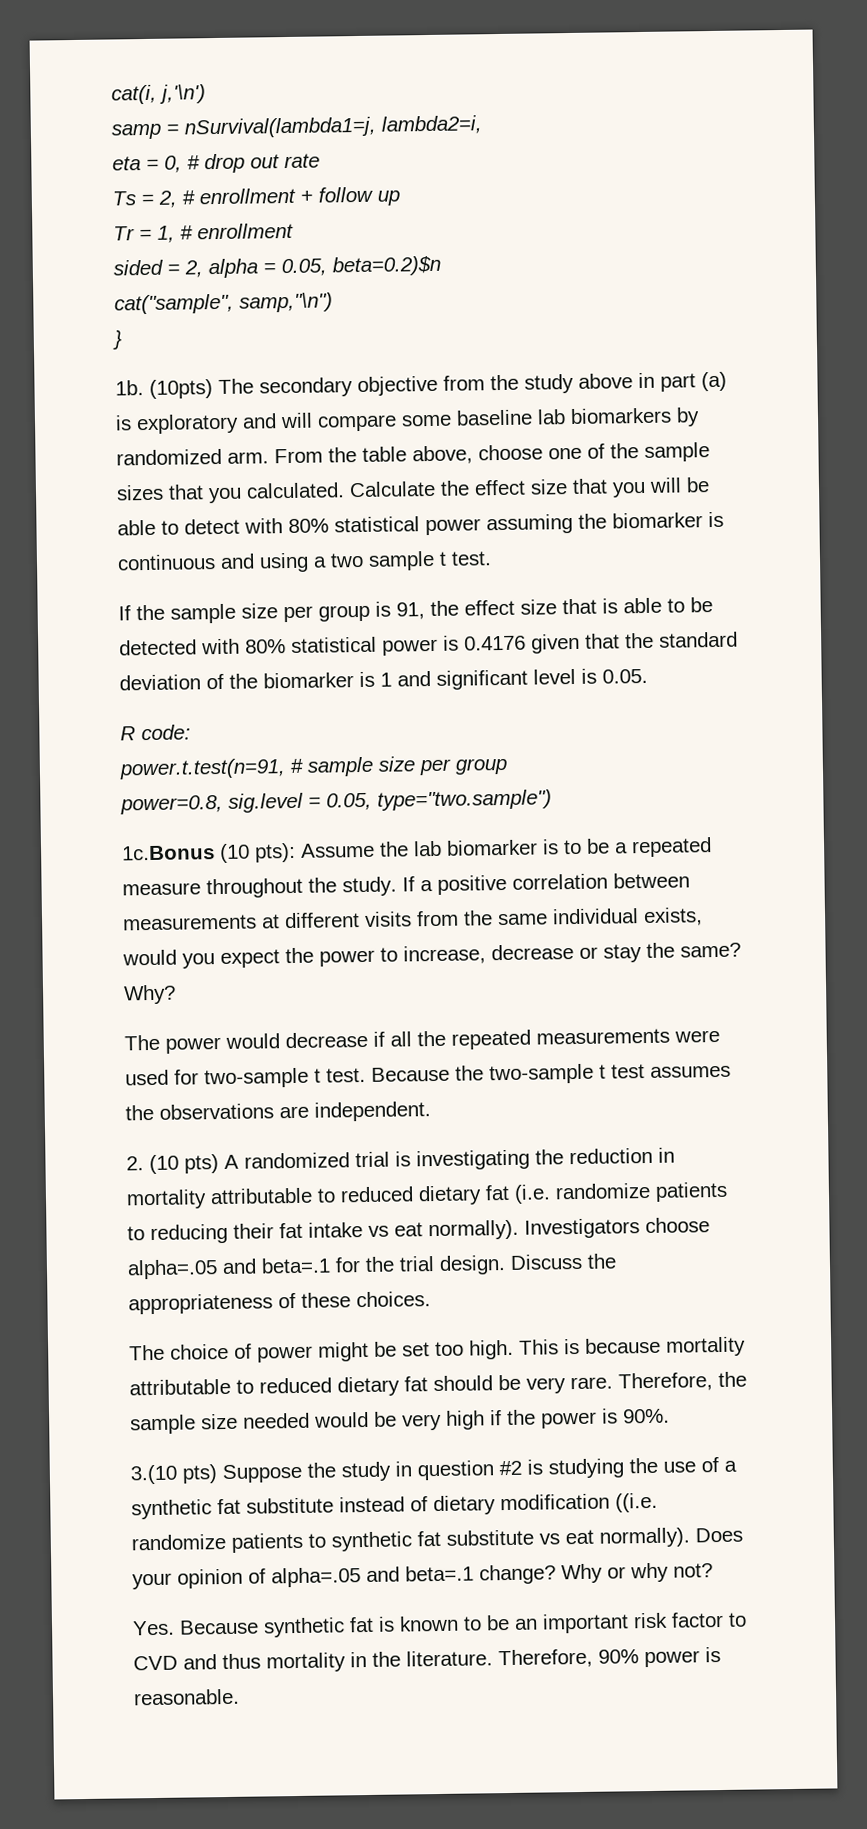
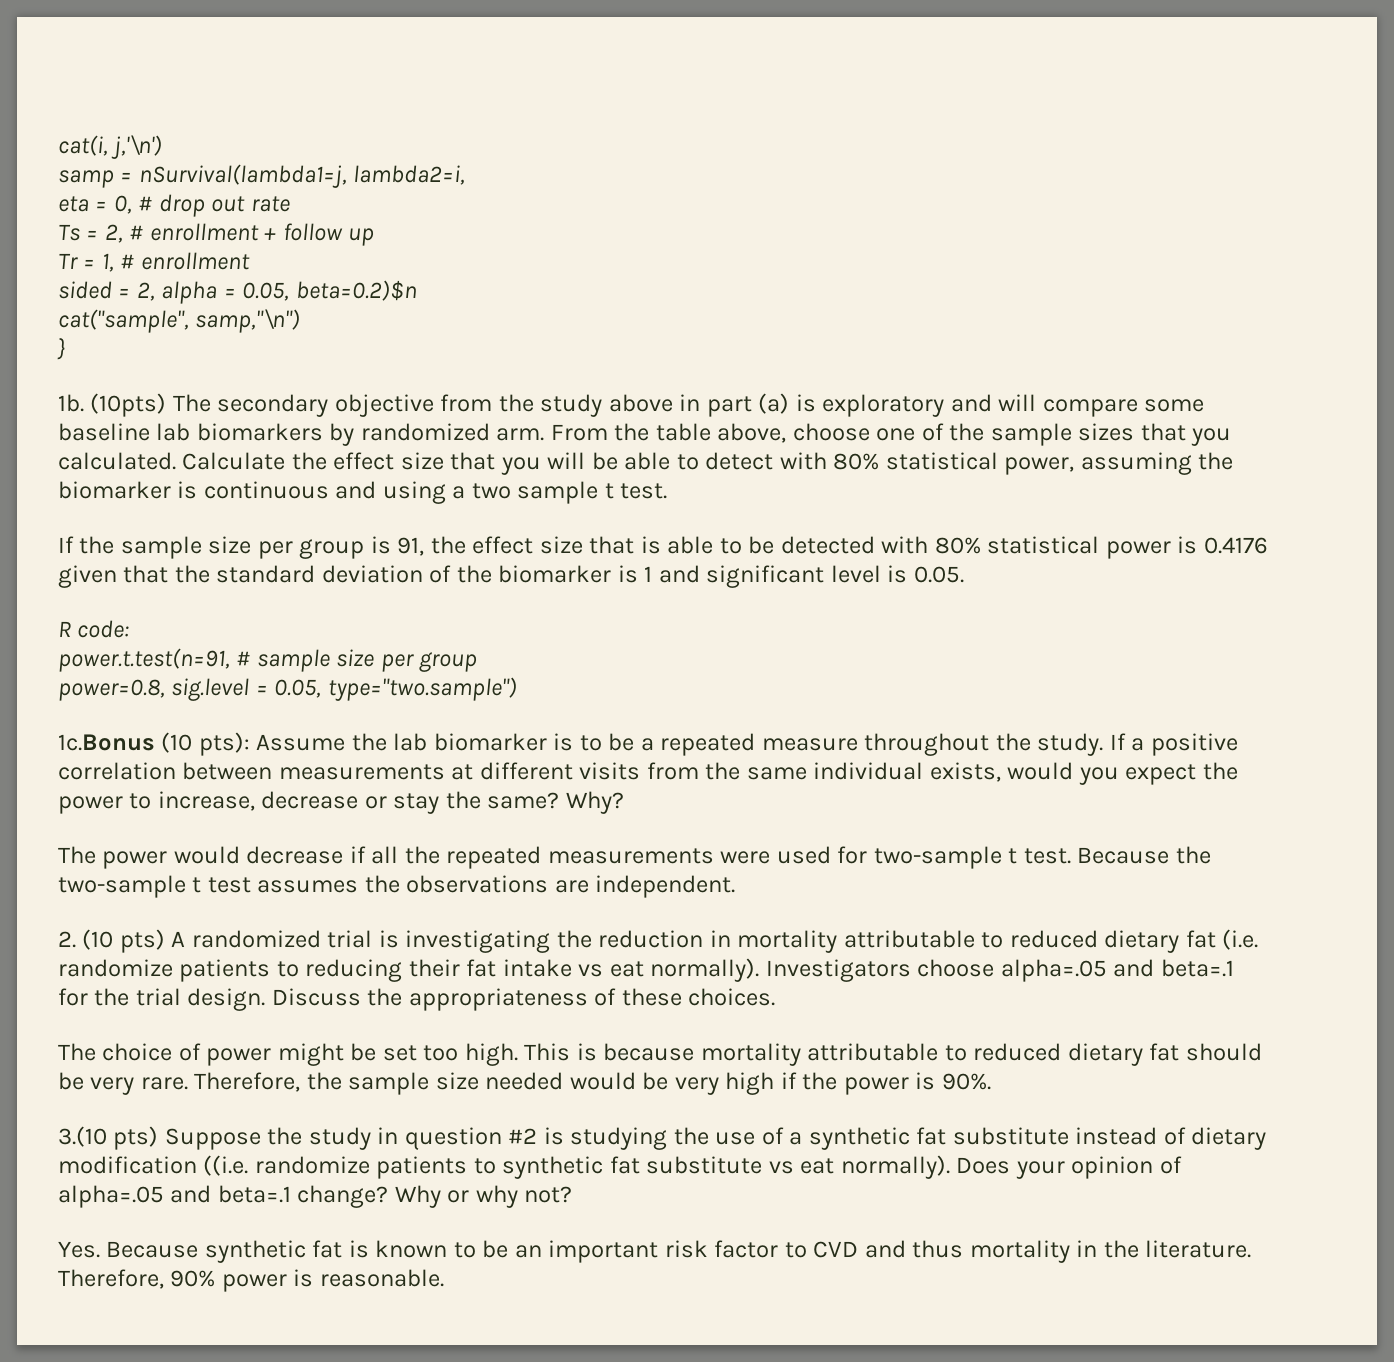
- Calculate the effect size that you will be able to detect with 80% statistical power assuming the biomarker is continuous and using a two sample t test.
+ Calculate the effect size that you will be able to detect with 80% statistical power, assuming the biomarker is continuous and using a two sample t test.

